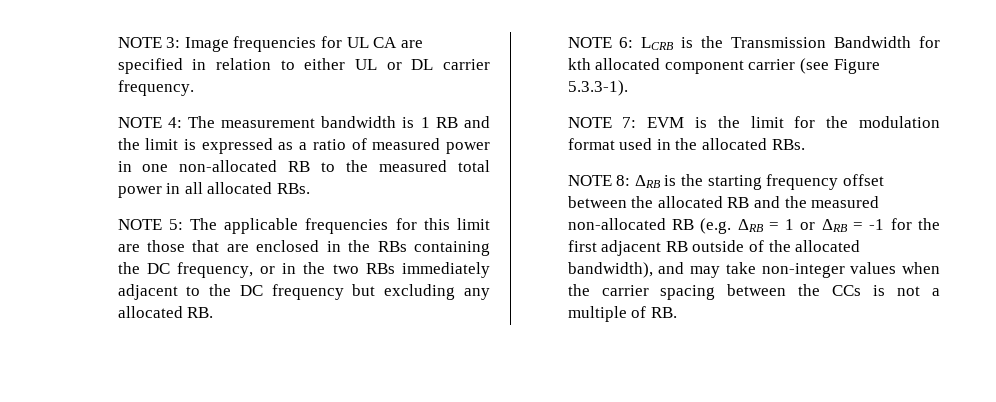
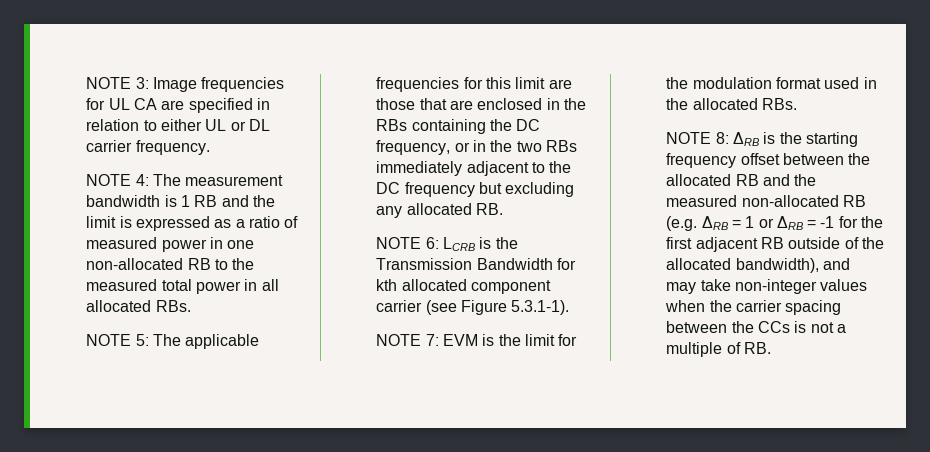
- NOTE 6: LCRB is the Transmission Bandwidth for kth allocated component carrier (see Figure 5.3.3-1).
+ NOTE 6: LCRB is the Transmission Bandwidth for kth allocated component carrier (see Figure 5.3.1-1).

